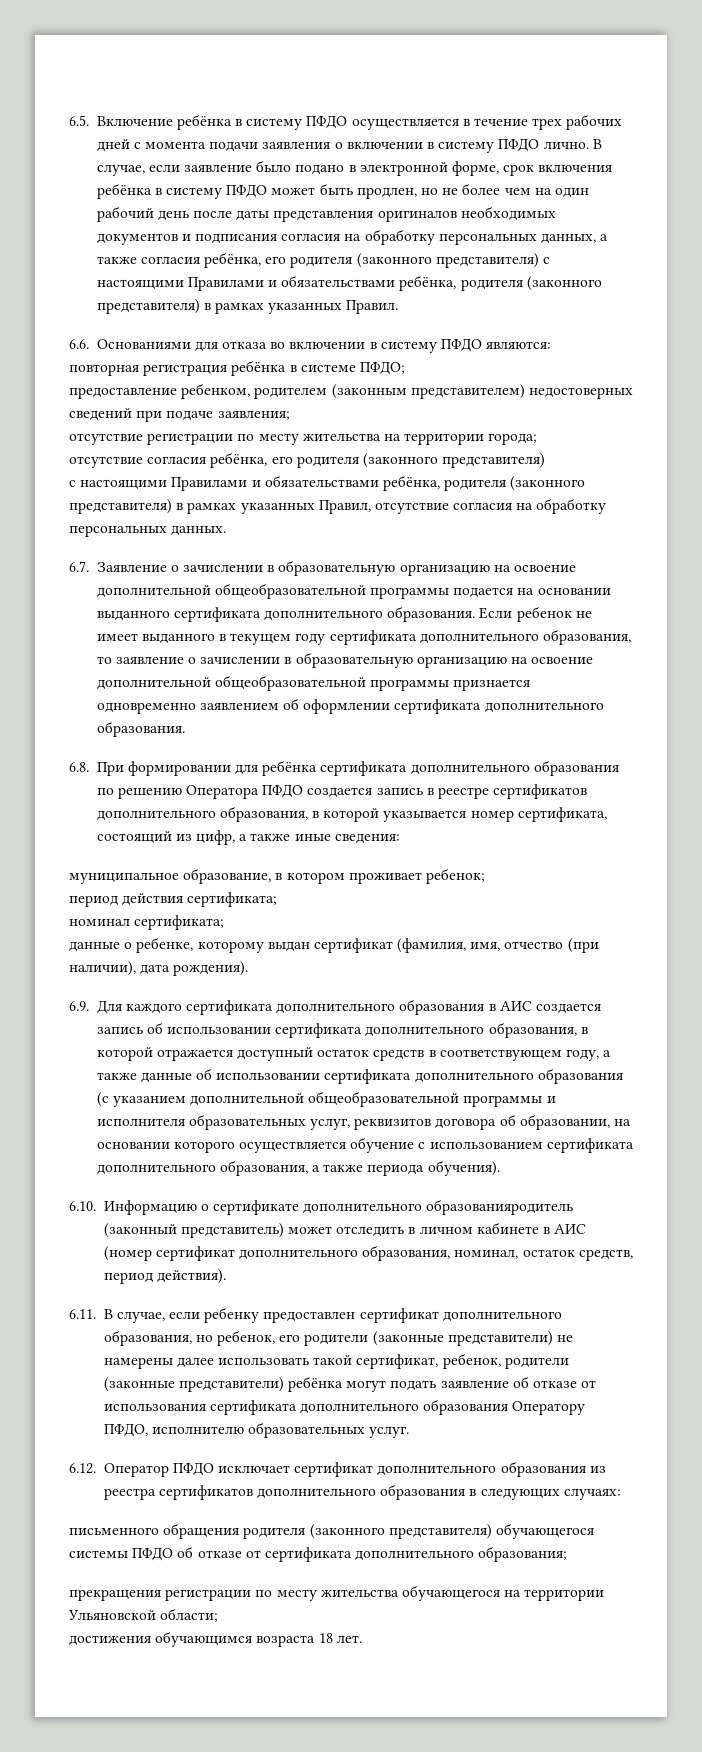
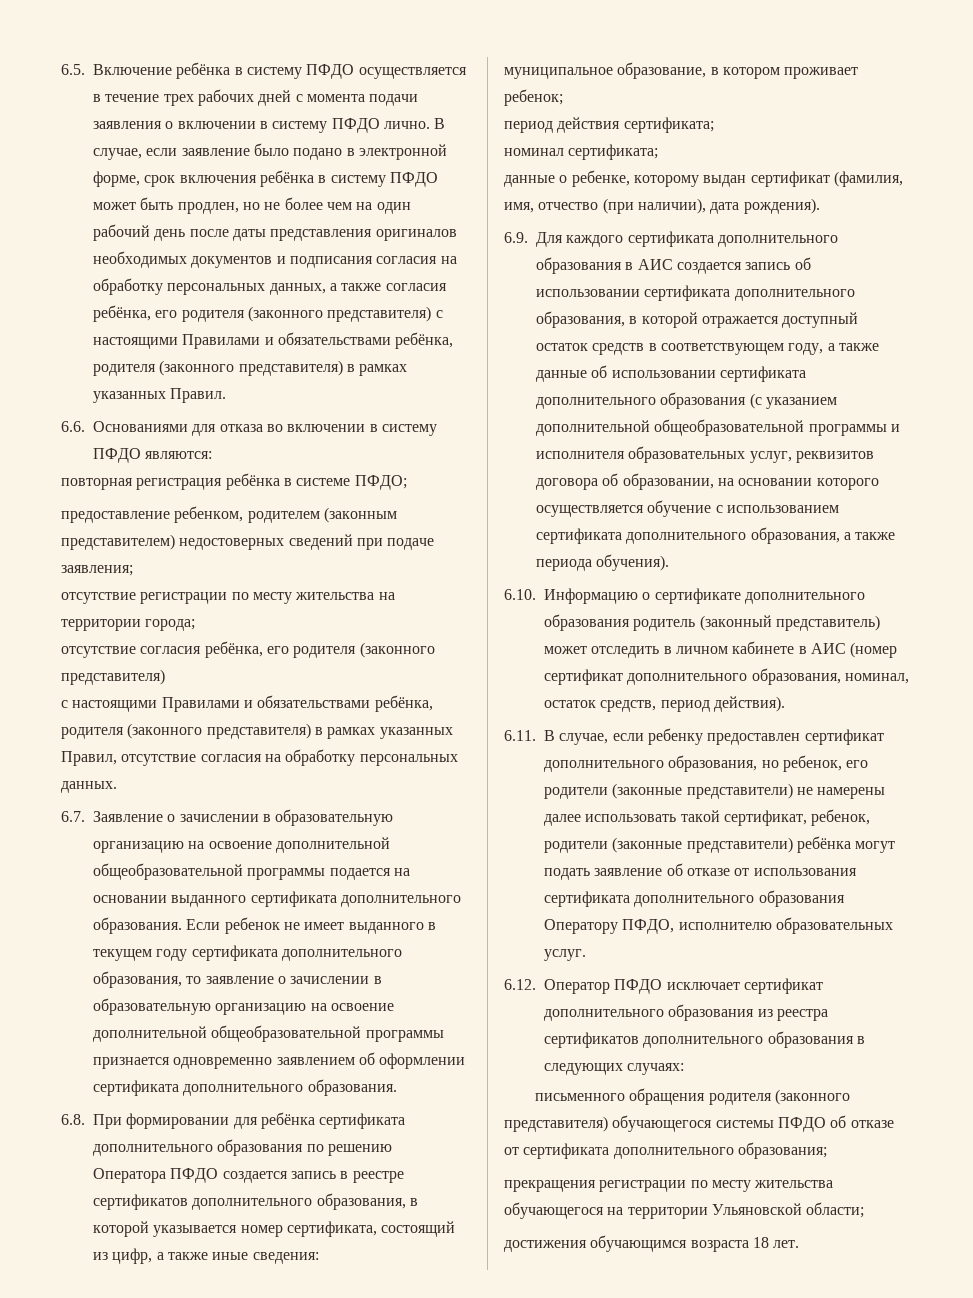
- 6.10. Информацию о сертификате дополнительного образованияродитель (законный представитель) может отследить в личном кабинете в АИС (номер сертификат дополнительного образования, номинал, остаток средств, период действия).
+ 6.10. Информацию о сертификате дополнительного образования родитель (законный представитель) может отследить в личном кабинете в АИС (номер сертификат дополнительного образования, номинал, остаток средств, период действия).

